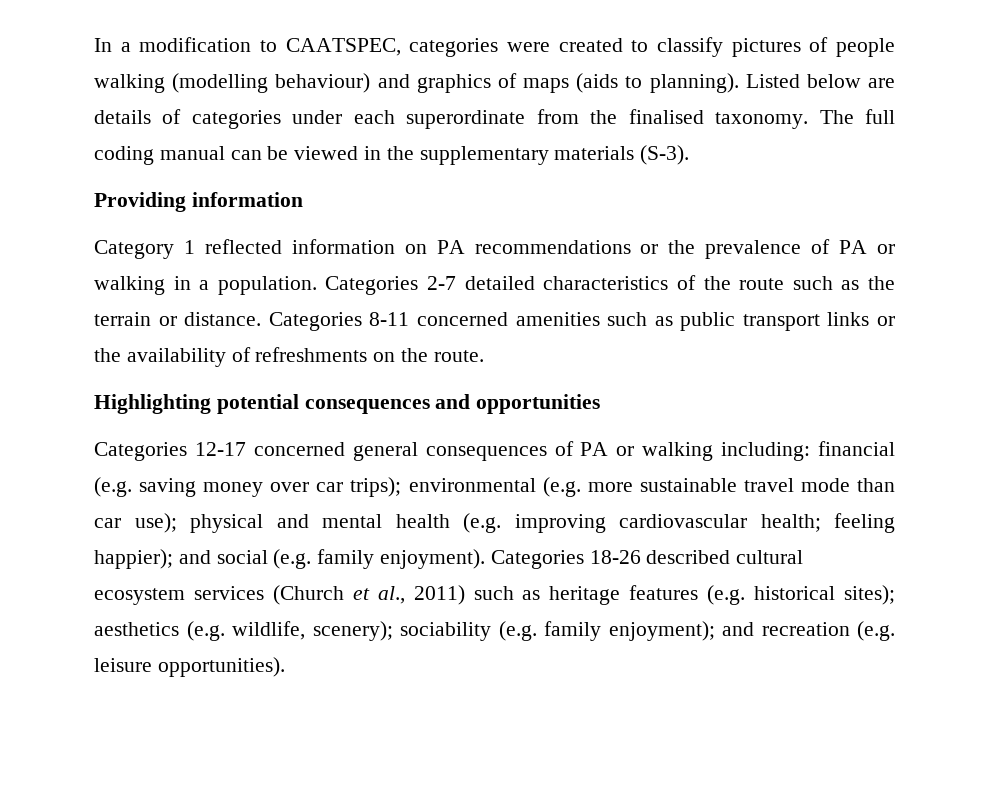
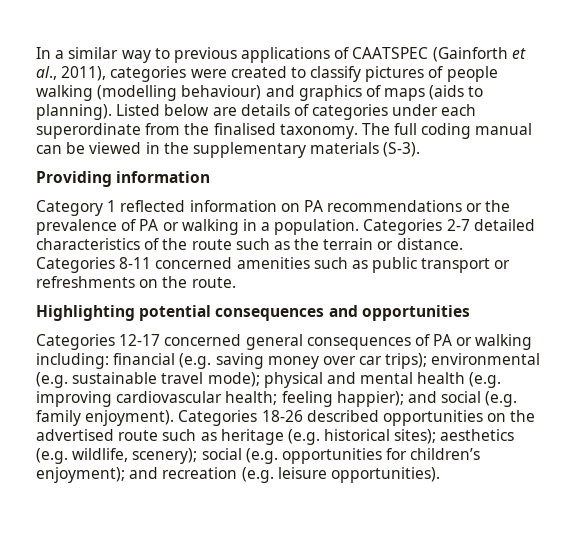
- In a modification to CAATSPEC, categories were created to classify pictures of people walking (modelling behaviour) and graphics of maps (aids to planning).
+ In a similar way to previous applications of CAATSPEC (Gainforth et al., 2011), categories were created to classify pictures of people walking (modelling behaviour) and graphics of maps (aids to planning).
- Categories 8-11 concerned amenities such as public transport links or the availability of refreshments on the route.
+ Categories 8-11 concerned amenities such as public transport or refreshments on the route.
- Categories 12-17 concerned general consequences of PA or walking including: financial (e.g. saving money over car trips); environmental (e.g. more sustainable travel mode than car use); physical and mental health (e.g. improving cardiovascular health; feeling happier); and social (e.g. family enjoyment).
+ Categories 12-17 concerned general consequences of PA or walking including: financial (e.g. saving money over car trips); environmental (e.g. sustainable travel mode); physical and mental health (e.g. improving cardiovascular health; feeling happier); and social (e.g. family enjoyment).
- Categories 18-26 described cultural ecosystem services (Church et al., 2011) such as heritage features (e.g. historical sites); aesthetics (e.g. wildlife, scenery); sociability (e.g. family enjoyment); and recreation (e.g. leisure opportunities).
+ Categories 18-26 described opportunities on the advertised route such as heritage (e.g. historical sites); aesthetics (e.g. wildlife, scenery); social (e.g. opportunities for children’s enjoyment); and recreation (e.g. leisure opportunities).

